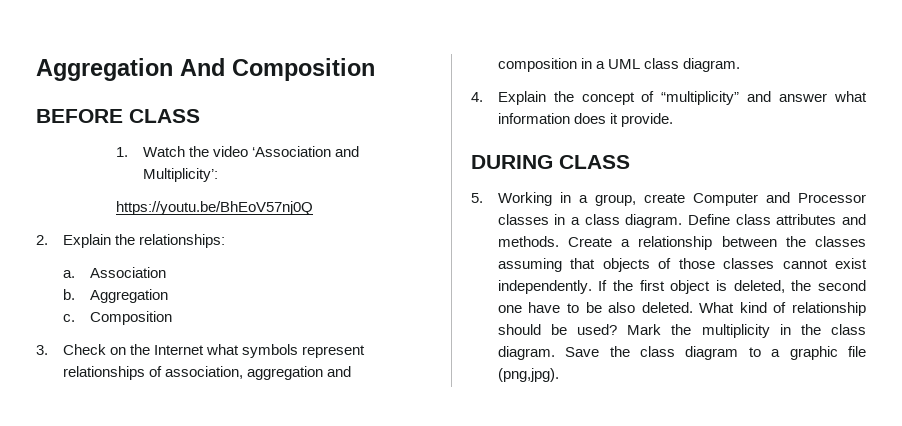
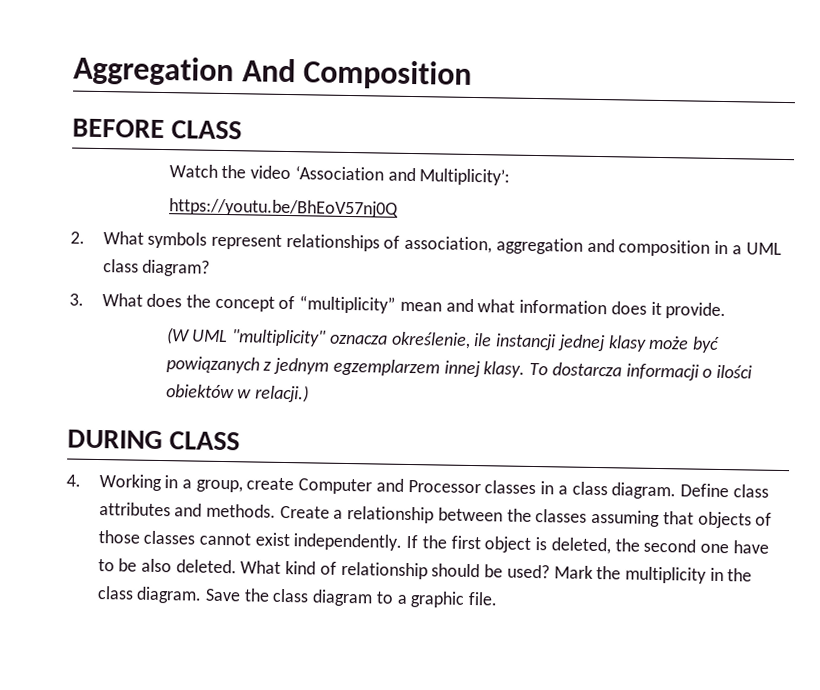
- 1. Watch the video ‘Association and Multiplicity’:
+ Watch the video ‘Association and Multiplicity’:
- 2. Explain the relationships:
- a. Association
- b. Aggregation
- c. Composition
- 3. Check on the Internet what symbols represent relationships of association, aggregation and composition in a UML class diagram.
- 4. Explain the concept of “multiplicity” and answer what information does it provide.
+ 2. What symbols represent relationships of association, aggregation and composition in a UML class diagram?
+ 3. What does the concept of “multiplicity” mean and what information does it provide.
+ (W UML "multiplicity" oznacza określenie, ile instancji jednej klasy może być powiązanych z jednym egzemplarzem innej klasy. To dostarcza informacji o ilości obiektów w relacji.)
- 5. Working in a group, create Computer and Processor classes in a class diagram.
+ 4. Working in a group, create Computer and Processor classes in a class diagram.
- Save the class diagram to a graphic file (png,jpg).
+ Save the class diagram to a graphic file.

